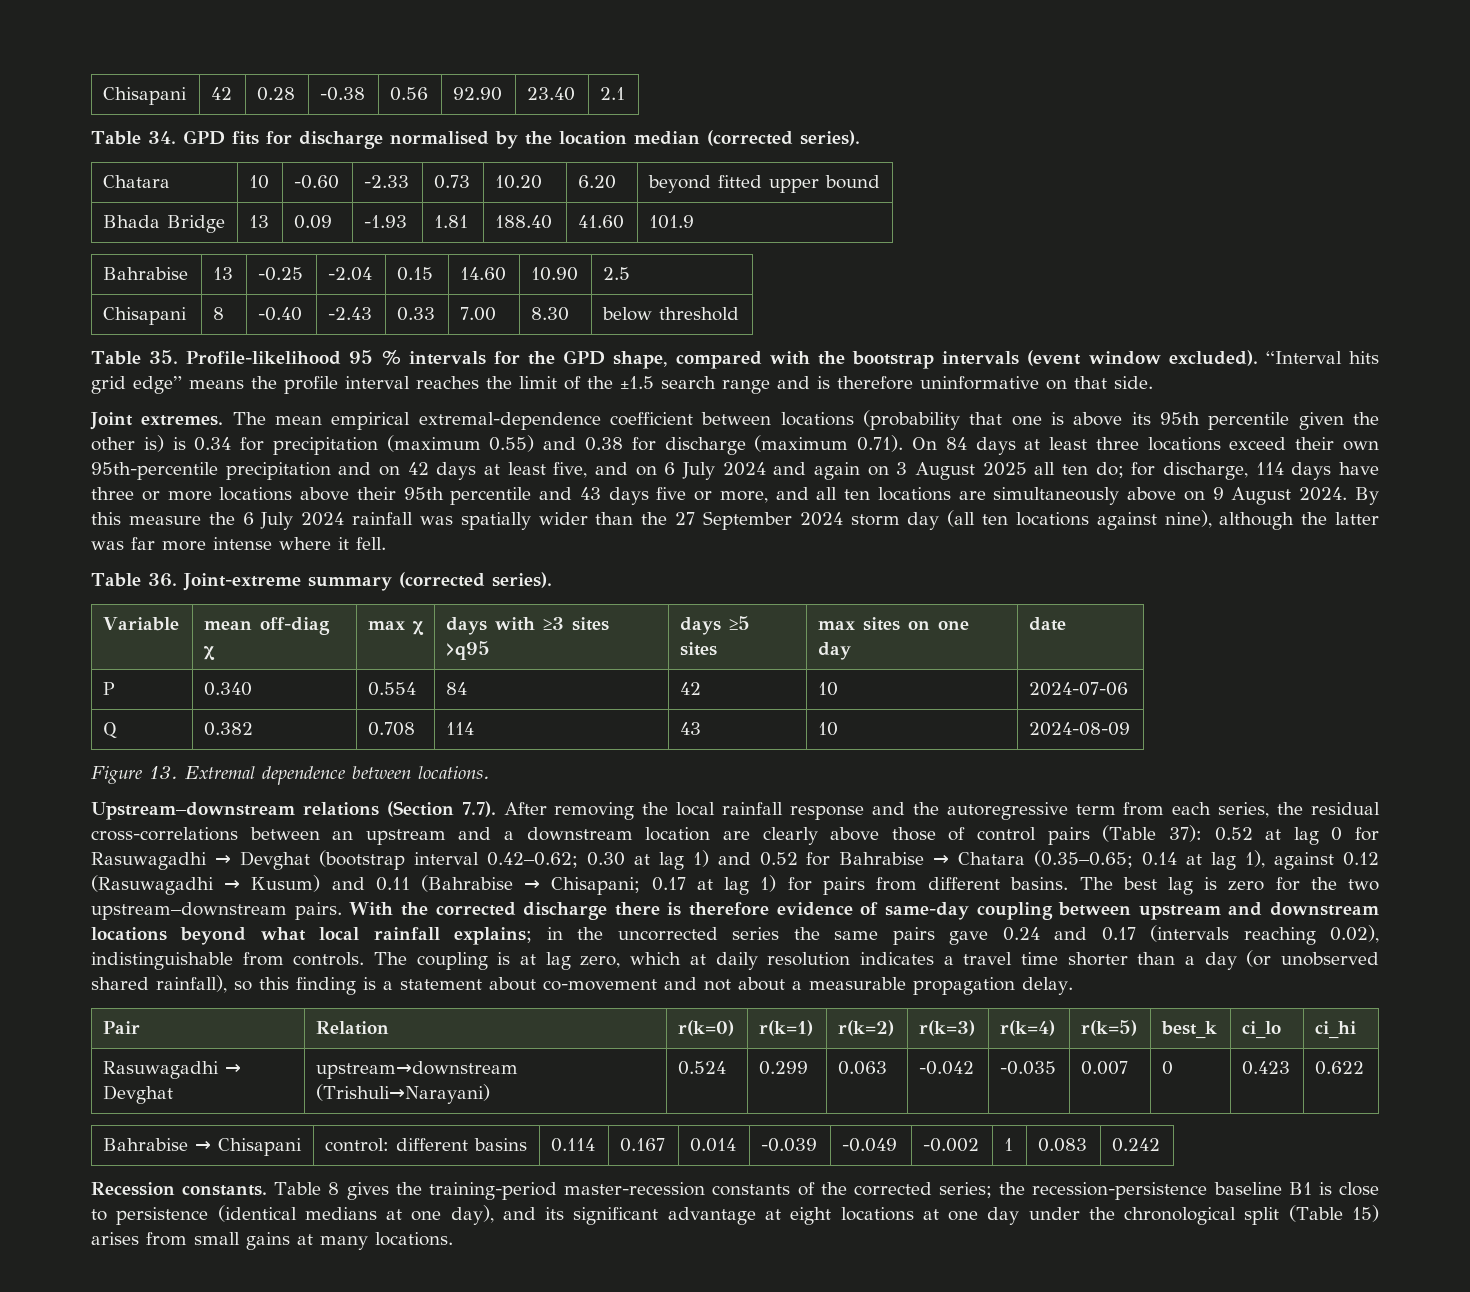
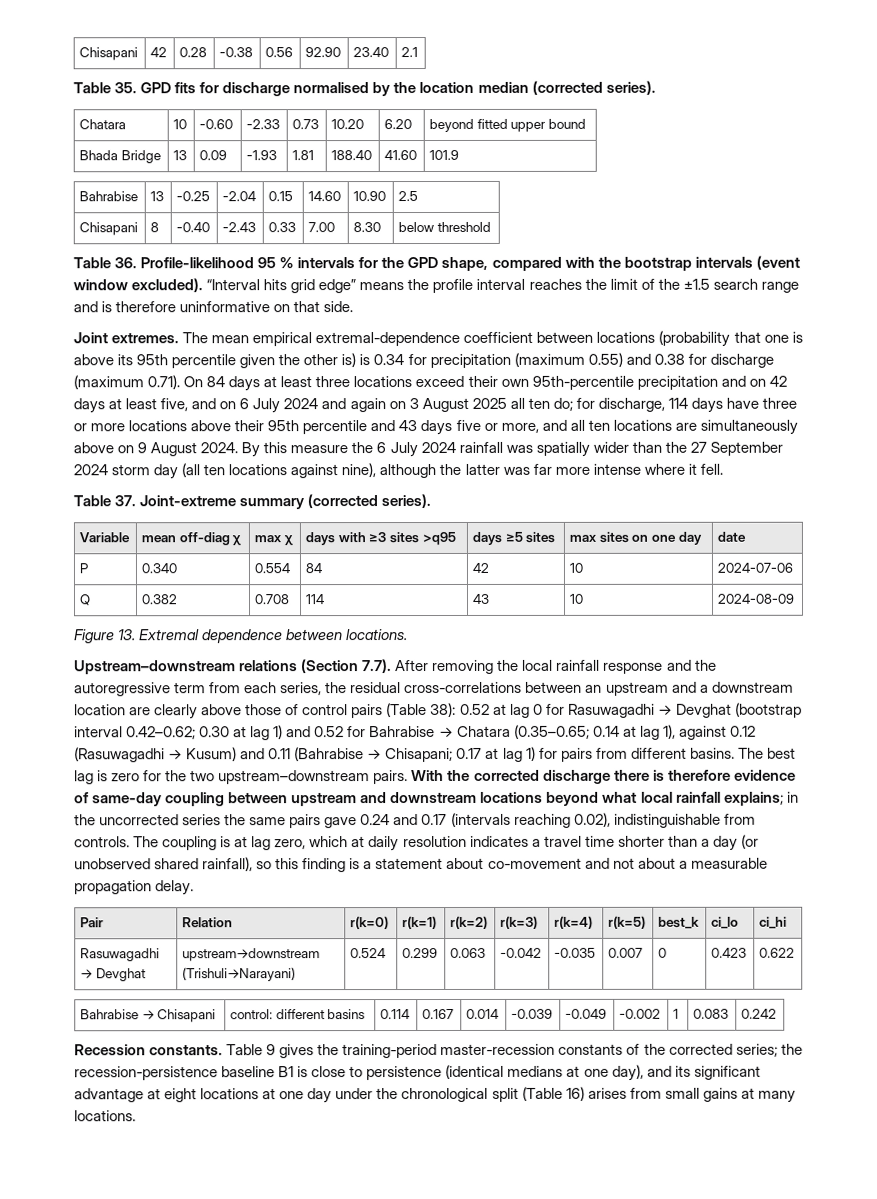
- Table 34. GPD fits for discharge normalised by the location median (corrected series).
+ Table 35. GPD fits for discharge normalised by the location median (corrected series).
- Table 35. Profile-likelihood 95 % intervals for the GPD shape, compared with the bootstrap intervals (event window excluded).
+ Table 36. Profile-likelihood 95 % intervals for the GPD shape, compared with the bootstrap intervals (event window excluded).
- Table 36. Joint-extreme summary (corrected series).
+ Table 37. Joint-extreme summary (corrected series).
- Upstream–downstream relations (Section 7.7). After removing the local rainfall response and the autoregressive term from each series, the residual cross-correlations between an upstream and a downstream location are clearly above those of control pairs (Table 37):
+ Upstream–downstream relations (Section 7.7). After removing the local rainfall response and the autoregressive term from each series, the residual cross-correlations between an upstream and a downstream location are clearly above those of control pairs (Table 38):
- Table 8 gives the training-period master-recession constants of the corrected series; the recession-persistence baseline B1 is close to persistence (identical medians at one day), and its significant advantage at eight locations at one day under the chronological split (Table 15) arises from small gains at many locations.
+ Table 9 gives the training-period master-recession constants of the corrected series; the recession-persistence baseline B1 is close to persistence (identical medians at one day), and its significant advantage at eight locations at one day under the chronological split (Table 16) arises from small gains at many locations.

